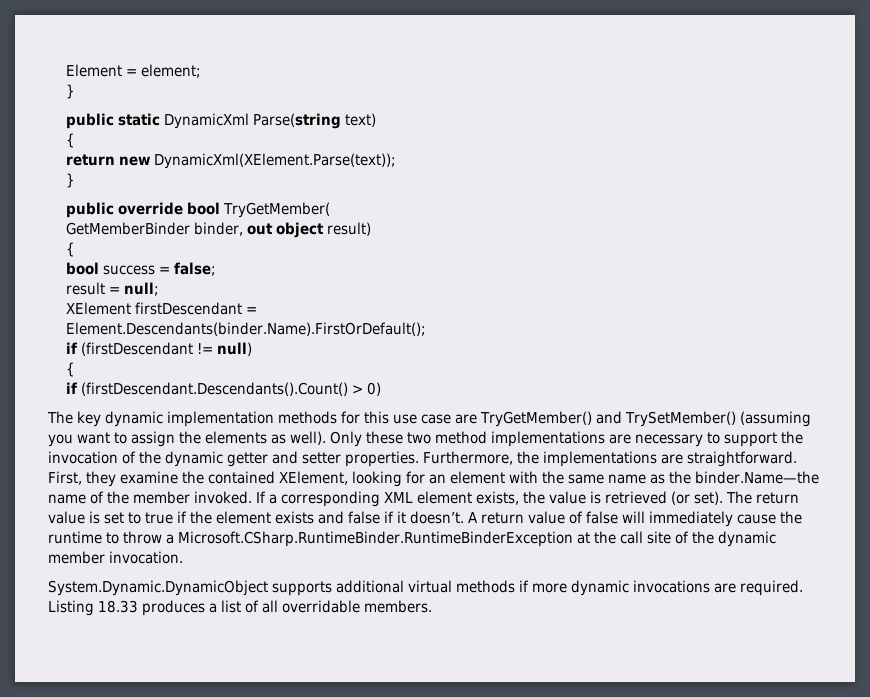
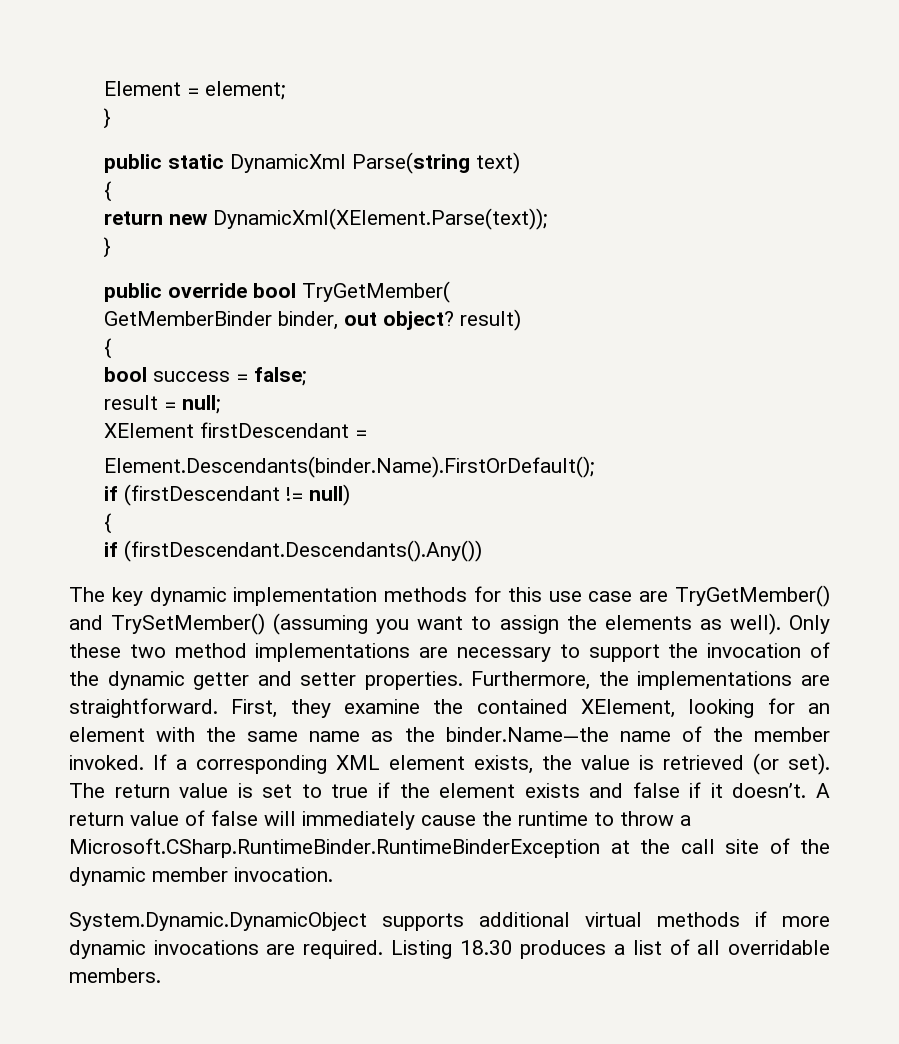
- GetMemberBinder binder, out object result)
+ GetMemberBinder binder, out object? result)
- if (firstDescendant.Descendants().Count() > 0)
+ if (firstDescendant.Descendants().Any())
- Listing 18.33 produces a list of all overridable members.
+ Listing 18.30 produces a list of all overridable members.

